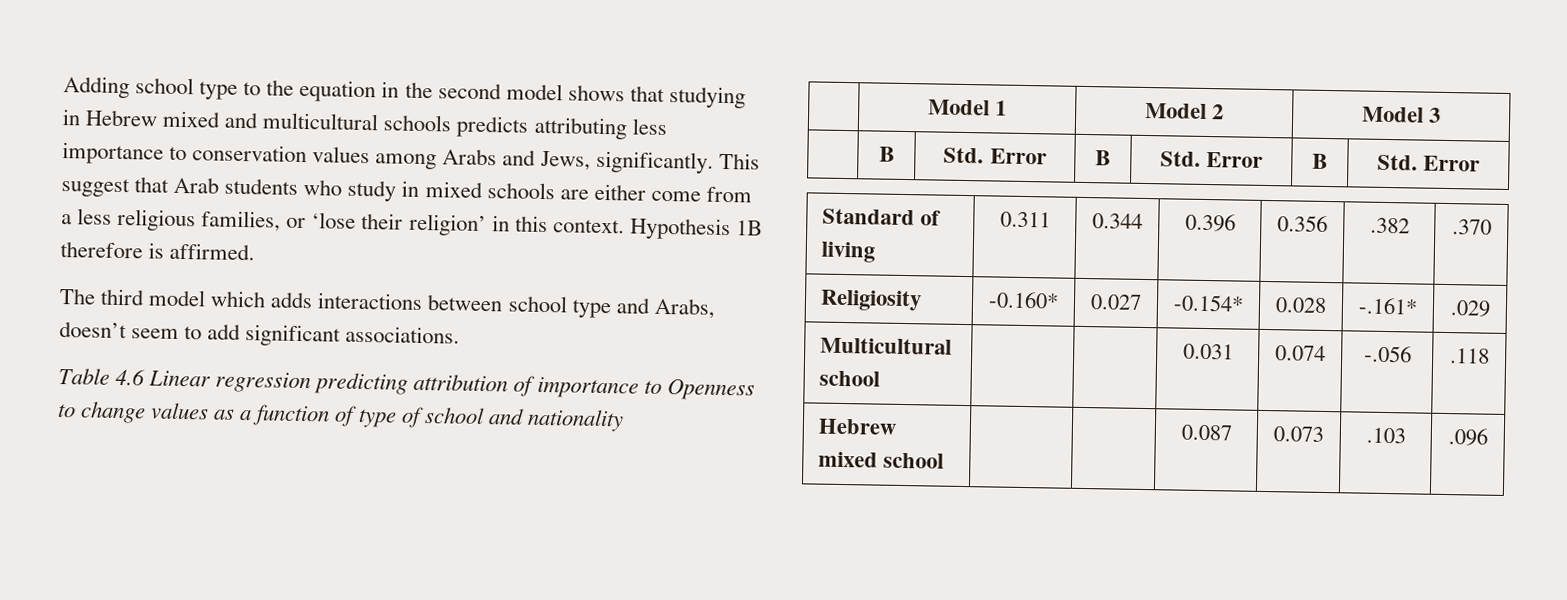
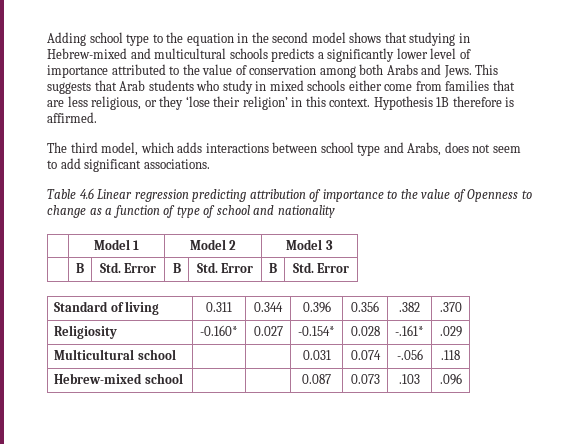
- Adding school type to the equation in the second model shows that studying in Hebrew mixed and multicultural schools predicts attributing less importance to conservation values among Arabs and Jews, significantly. This suggest that Arab students who study in mixed schools are either come from a less religious families, or ‘lose their religion’ in this context.
+ Adding school type to the equation in the second model shows that studying in Hebrew-mixed and multicultural schools predicts a significantly lower level of importance attributed to the value of conservation among both Arabs and Jews. This suggests that Arab students who study in mixed schools either come from families that are less religious, or they ‘lose their religion’ in this context.
- The third model which adds interactions between school type and Arabs, doesn’t seem to add significant associations.
+ The third model, which adds interactions between school type and Arabs, does not seem to add significant associations.
- Table 4.6 Linear regression predicting attribution of importance to Openness to change values as a function of type of school and nationality
+ Table 4.6 Linear regression predicting attribution of importance to the value of Openness to change as a function of type of school and nationality
- Hebrew mixed school | | | 0.087 | 0.073 | .103 | .096
+ Hebrew-mixed school | | | 0.087 | 0.073 | .103 | .096

